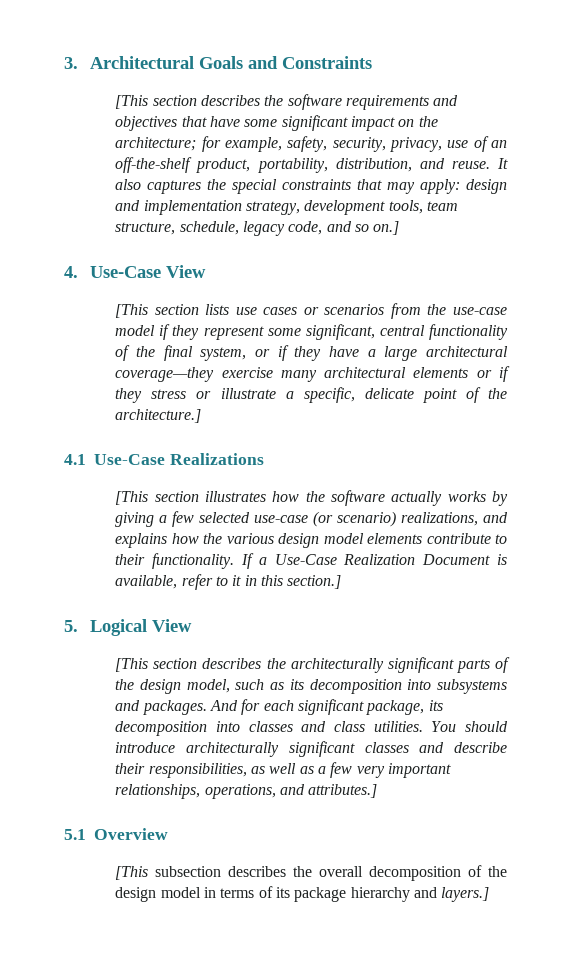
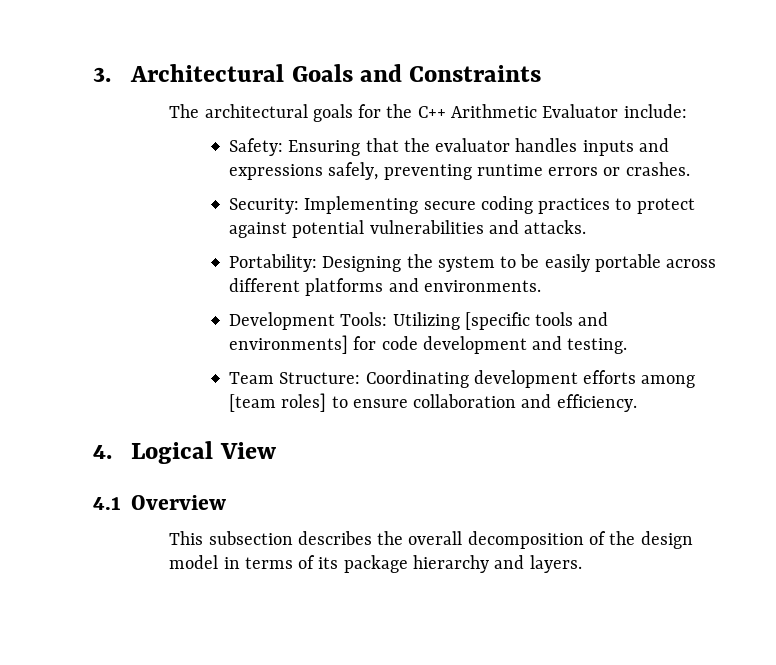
- [This section describes the software requirements and objectives that have some significant impact on the architecture; for example, safety, security, privacy, use of an off-the-shelf product, portability, distribution, and reuse. It also captures the special constraints that may apply: design and implementation strategy, development tools, team structure, schedule, legacy code, and so on.]
- 4. Use-Case View
- [This section lists use cases or scenarios from the use-case model if they represent some significant, central functionality of the final system, or if they have a large architectural coverage—they exercise many architectural elements or if they stress or illustrate a specific, delicate point of the architecture.]
- 4.1 Use-Case Realizations
- [This section illustrates how the software actually works by giving a few selected use-case (or scenario) realizations, and explains how the various design model elements contribute to their functionality. If a Use-Case Realization Document is available, refer to it in this section.]
- 5. Logical View
- [This section describes the architecturally significant parts of the design model, such as its decomposition into subsystems and packages. And for each significant package, its decomposition into classes and class utilities. You should introduce architecturally significant classes and describe their responsibilities, as well as a few very important relationships, operations, and attributes.]
- 5.1 Overview
+ The architectural goals for the C++ Arithmetic Evaluator include:
+ Safety: Ensuring that the evaluator handles inputs and expressions safely, preventing runtime errors or crashes.
+ Security: Implementing secure coding practices to protect against potential vulnerabilities and attacks.
+ Portability: Designing the system to be easily portable across different platforms and environments.
+ Development Tools: Utilizing [specific tools and environments] for code development and testing.
+ Team Structure: Coordinating development efforts among [team roles] to ensure collaboration and efficiency.
+ 4. Logical View
+ 4.1 Overview
- [This subsection describes the overall decomposition of the design model in terms of its package hierarchy and layers.]
+ This subsection describes the overall decomposition of the design model in terms of its package hierarchy and layers.

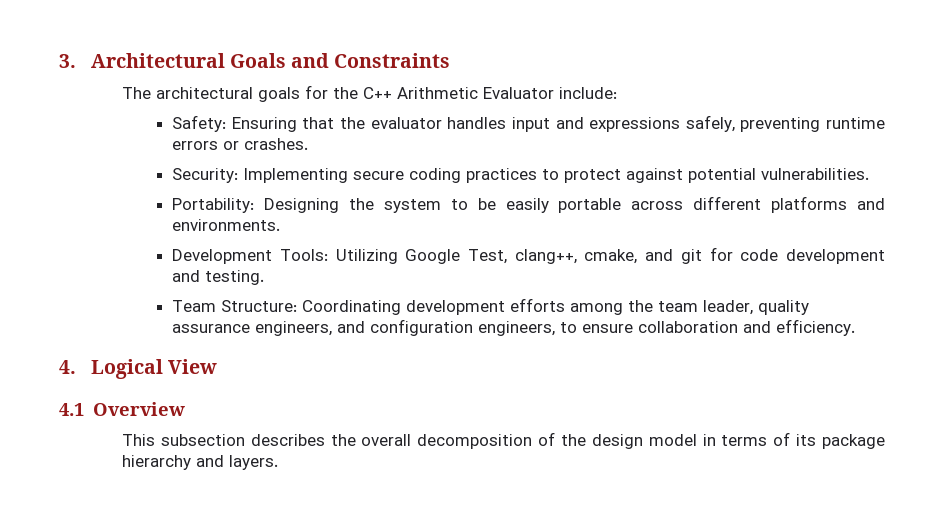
- Safety: Ensuring that the evaluator handles inputs and expressions safely, preventing runtime errors or crashes.
+ Safety: Ensuring that the evaluator handles input and expressions safely, preventing runtime errors or crashes.
- Security: Implementing secure coding practices to protect against potential vulnerabilities and attacks.
+ Security: Implementing secure coding practices to protect against potential vulnerabilities.
- Development Tools: Utilizing [specific tools and environments] for code development and testing.
+ Development Tools: Utilizing Google Test, clang++, cmake, and git for code development and testing.
- Team Structure: Coordinating development efforts among [team roles] to ensure collaboration and efficiency.
+ Team Structure: Coordinating development efforts among the team leader, quality assurance engineers, and configuration engineers, to ensure collaboration and efficiency.

